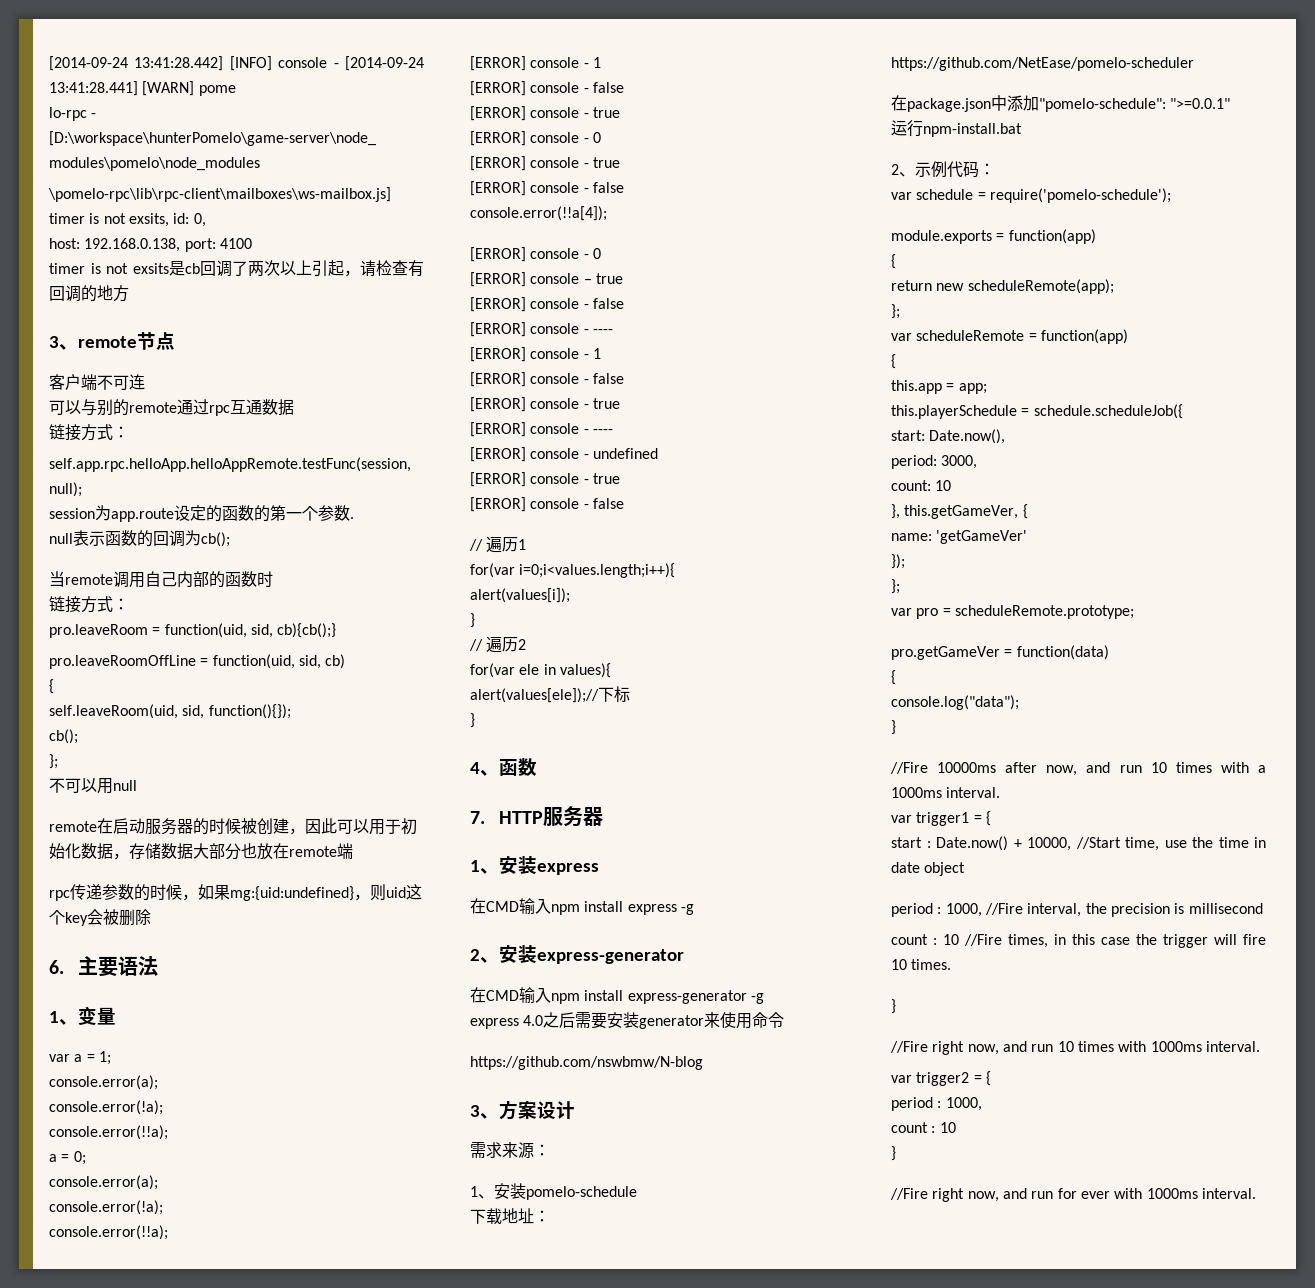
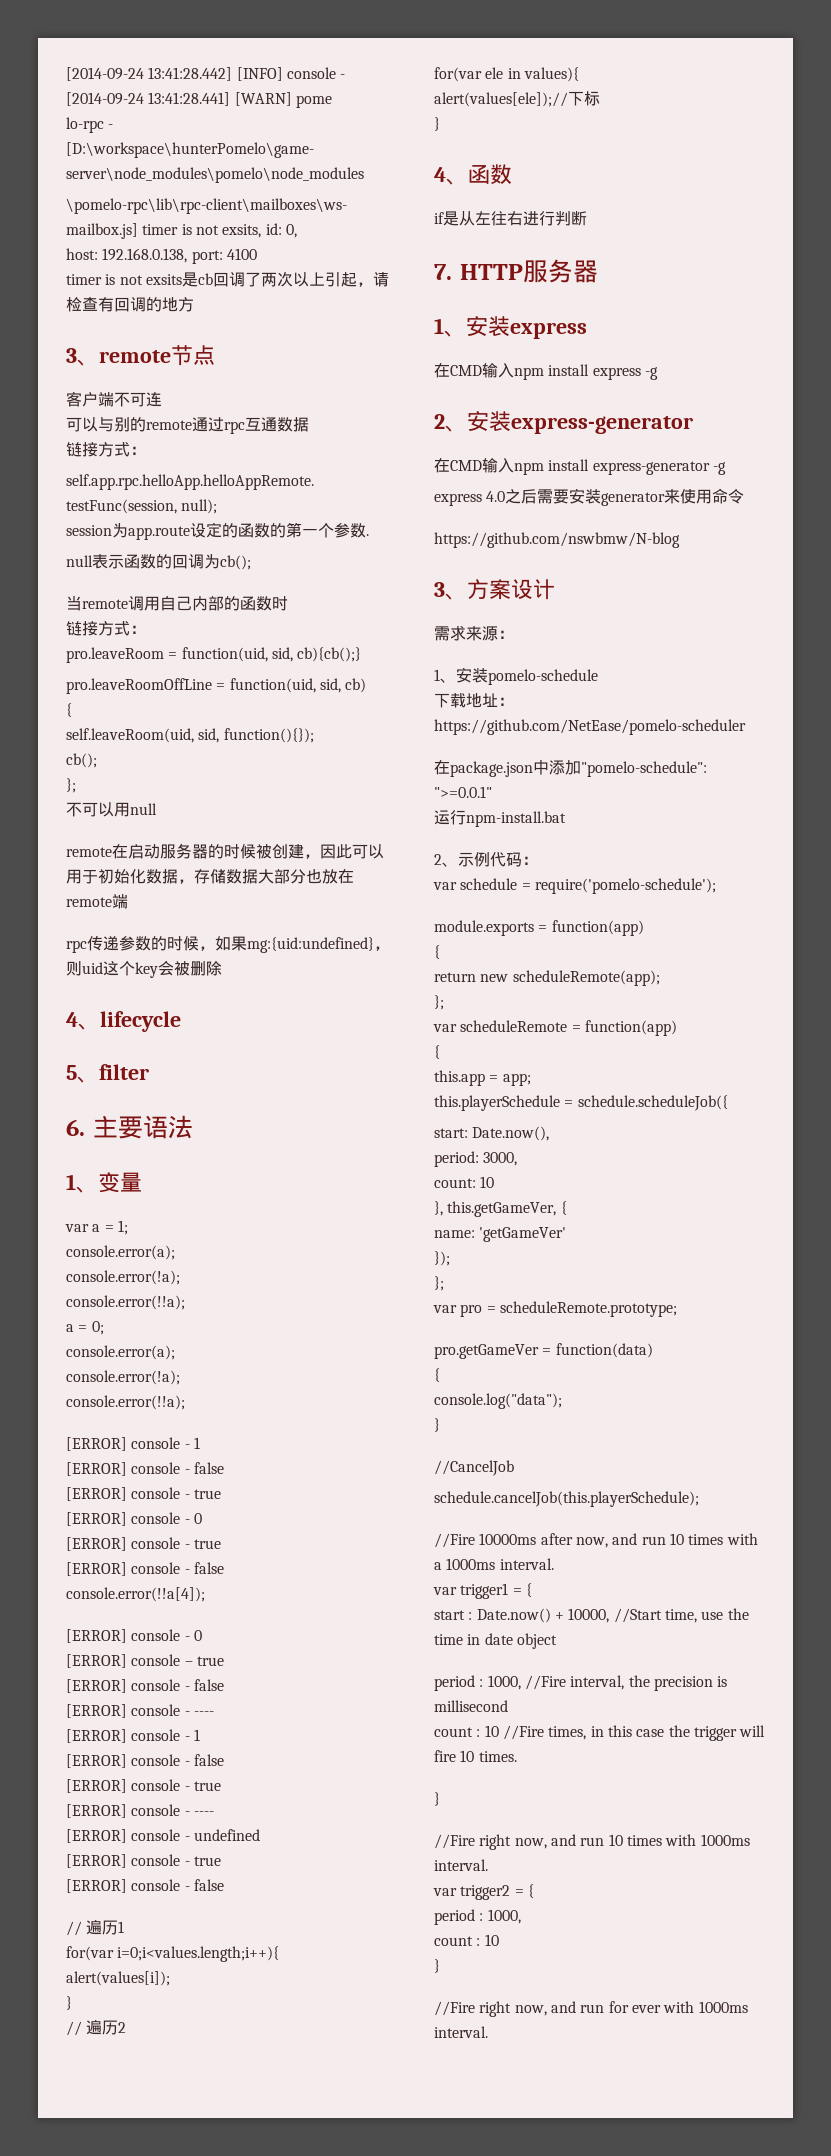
+ 4、lifecycle
+ 5、filter
+ if是从左往右进行判断
+ //CancelJob
+ schedule.cancelJob(this.playerSchedule);

